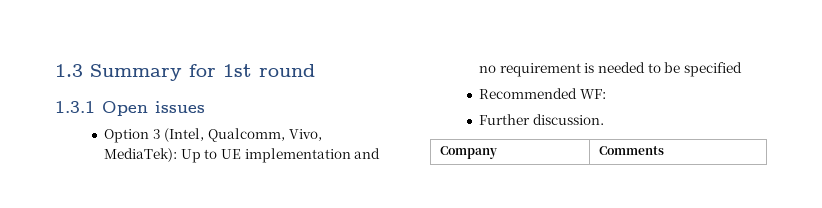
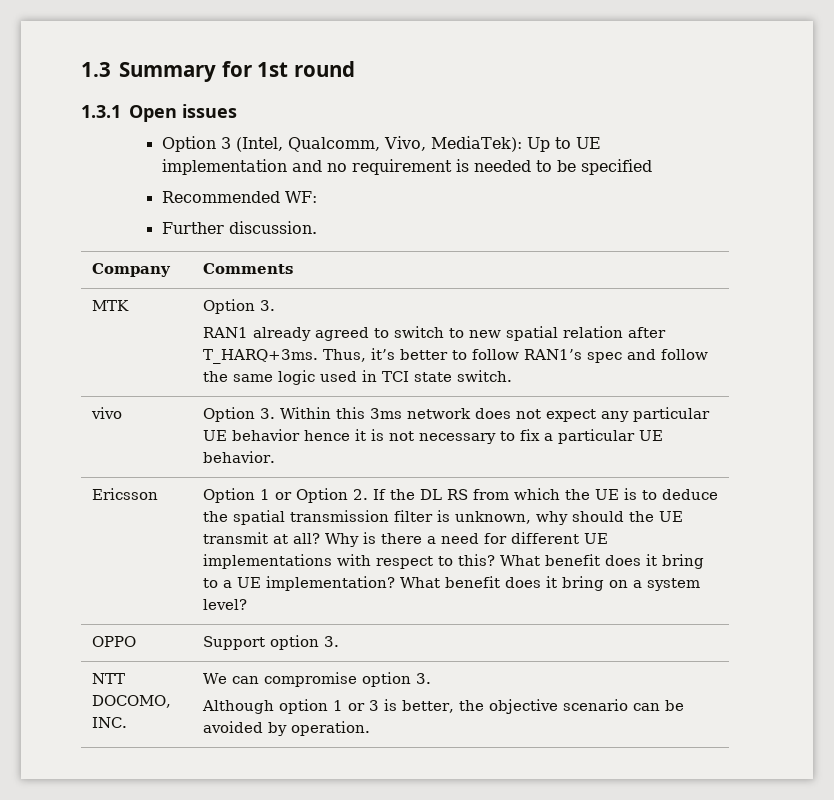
+ MTK | Option 3.
+ RAN1 already agreed to switch to new spatial relation after T_HARQ+3ms. Thus, it’s better to follow RAN1’s spec and follow the same logic used in TCI state switch.
+ vivo | Option 3. Within this 3ms network does not expect any particular UE behavior hence it is not necessary to fix a particular UE behavior.
+ Ericsson | Option 1 or Option 2. If the DL RS from which the UE is to deduce the spatial transmission filter is unknown, why should the UE transmit at all? Why is there a need for different UE implementations with respect to this? What benefit does it bring to a UE implementation? What benefit does it bring on a system level?
+ OPPO | Support option 3.
+ NTT DOCOMO, INC. | We can compromise option 3.
+ Although option 1 or 3 is better, the objective scenario can be avoided by operation.

